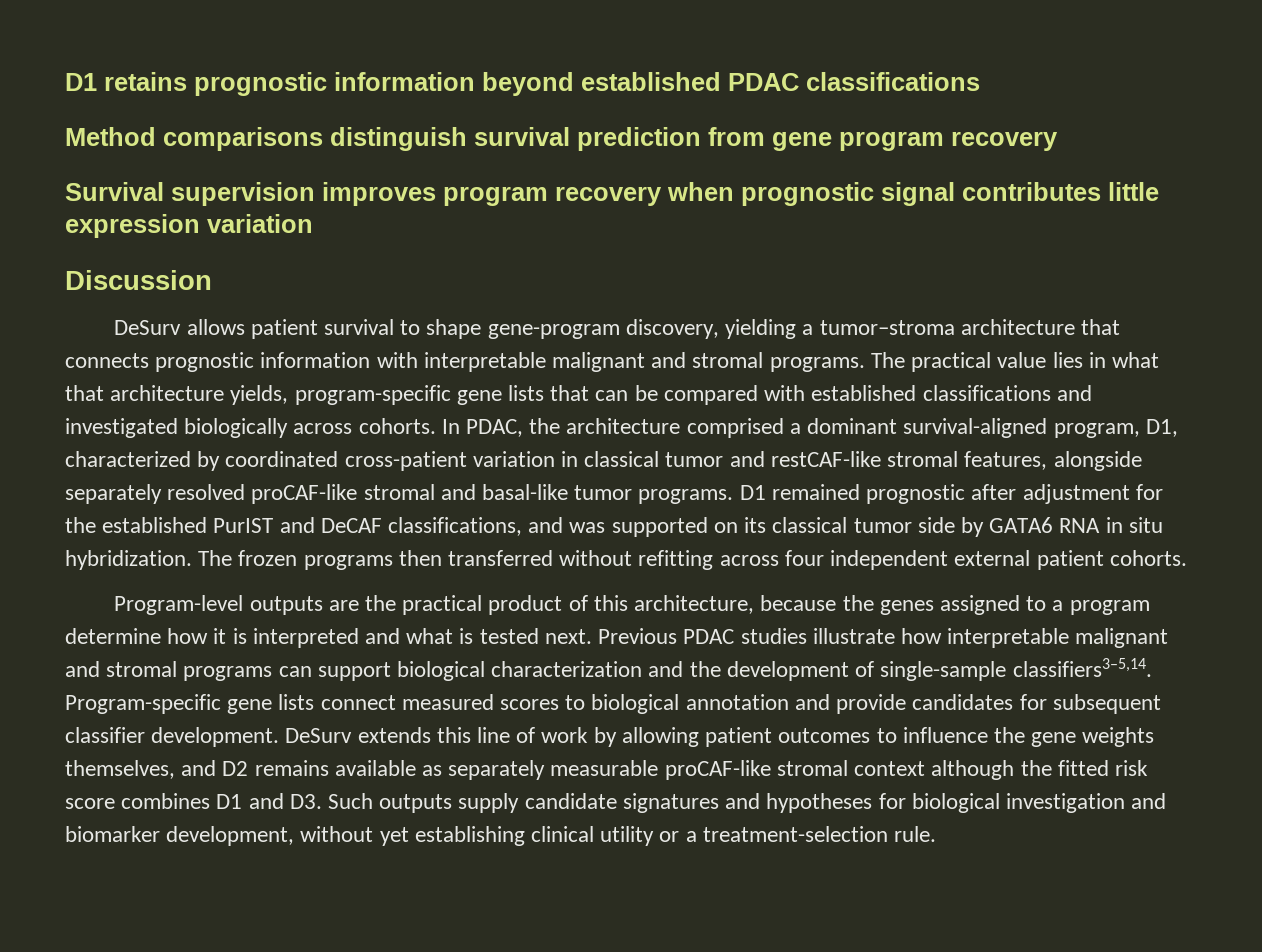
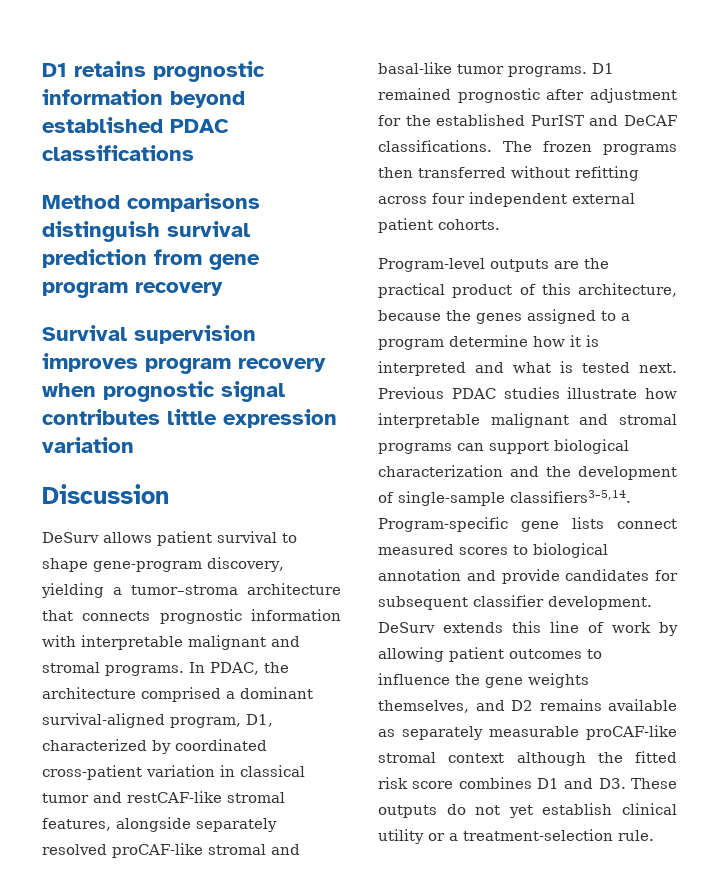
- The practical value lies in what that architecture yields, program-specific gene lists that can be compared with established classifications and investigated biologically across cohorts.
- D1 remained prognostic after adjustment for the established PurIST and DeCAF classifications, and was supported on its classical tumor side by GATA6 RNA in situ hybridization.
+ D1 remained prognostic after adjustment for the established PurIST and DeCAF classifications.
- DeSurv extends this line of work by allowing patient outcomes to influence the gene weights themselves, and D2 remains available as separately measurable proCAF-like stromal context although the fitted risk score combines D1 and D3. Such outputs supply candidate signatures and hypotheses for biological investigation and biomarker development, without yet establishing clinical utility or a treatment-selection rule.
+ DeSurv extends this line of work by allowing patient outcomes to influence the gene weights themselves, and D2 remains available as separately measurable proCAF-like stromal context although the fitted risk score combines D1 and D3. These outputs do not yet establish clinical utility or a treatment-selection rule.

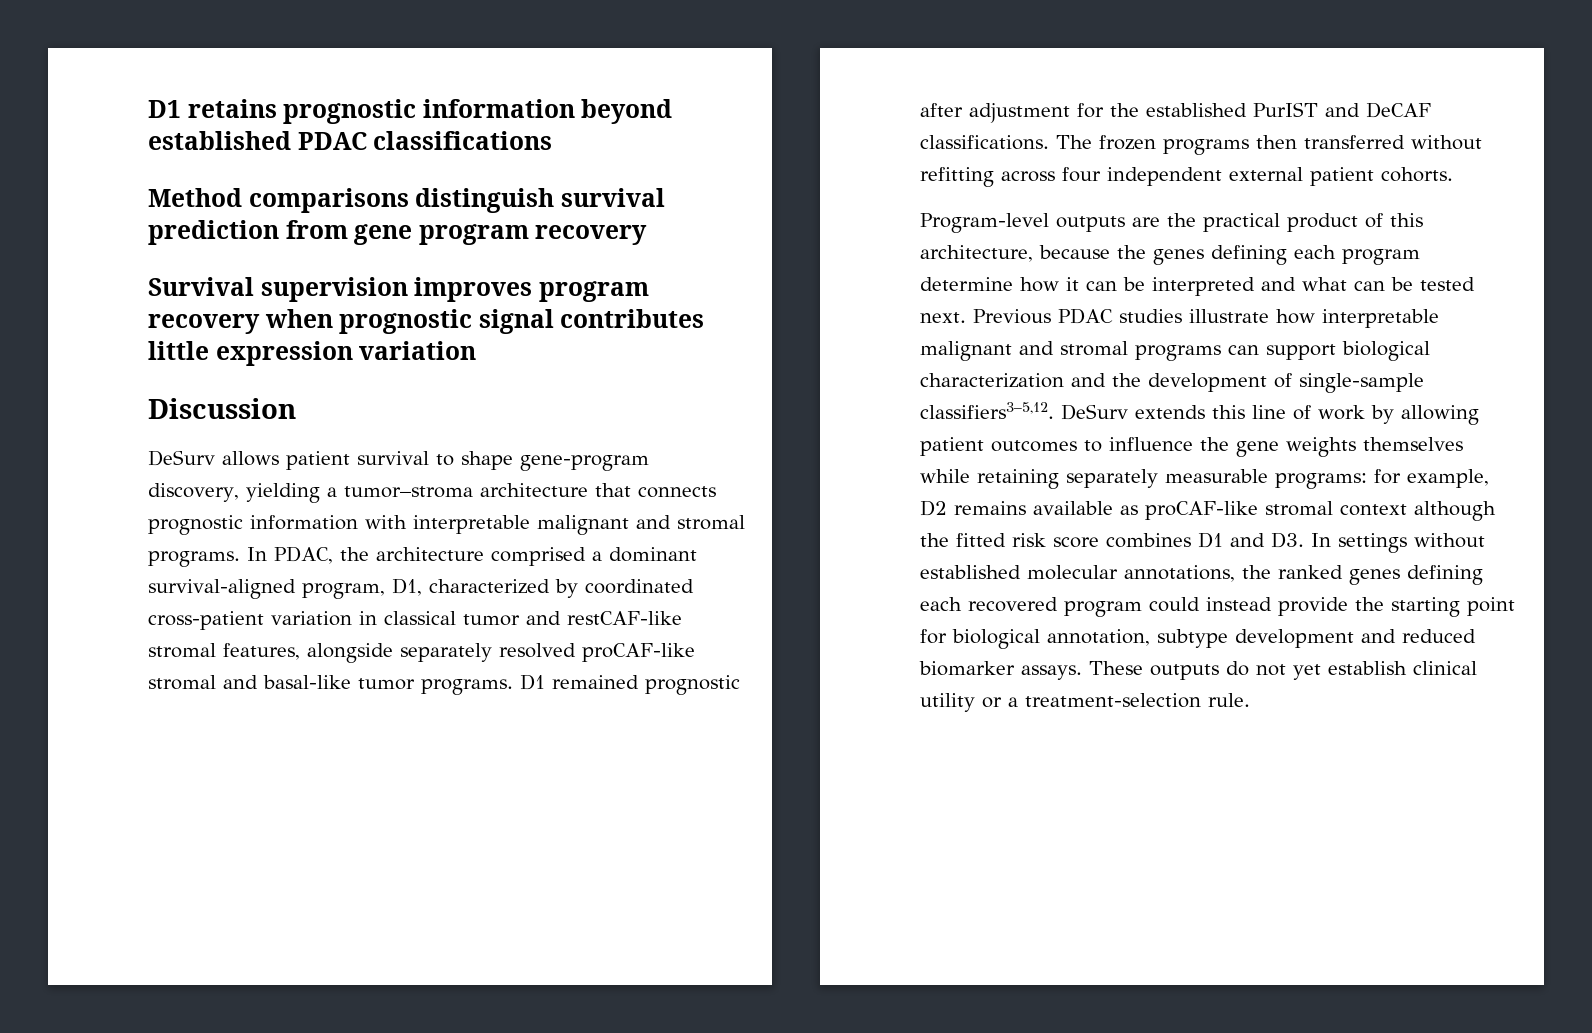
- Program-level outputs are the practical product of this architecture, because the genes assigned to a program determine how it is interpreted and what is tested next.
+ Program-level outputs are the practical product of this architecture, because the genes defining each program determine how it can be interpreted and what can be tested next.
- Previous PDAC studies illustrate how interpretable malignant and stromal programs can support biological characterization and the development of single-sample classifiers3–5,14. Program-specific gene lists connect measured scores to biological annotation and provide candidates for subsequent classifier development.
+ Previous PDAC studies illustrate how interpretable malignant and stromal programs can support biological characterization and the development of single-sample classifiers3–5,12.
- DeSurv extends this line of work by allowing patient outcomes to influence the gene weights themselves, and D2 remains available as separately measurable proCAF-like stromal context although the fitted risk score combines D1 and D3. These outputs do not yet establish clinical utility or a treatment-selection rule.
+ DeSurv extends this line of work by allowing patient outcomes to influence the gene weights themselves while retaining separately measurable programs: for example, D2 remains available as proCAF-like stromal context although the fitted risk score combines D1 and D3. In settings without established molecular annotations, the ranked genes defining each recovered program could instead provide the starting point for biological annotation, subtype development and reduced biomarker assays. These outputs do not yet establish clinical utility or a treatment-selection rule.

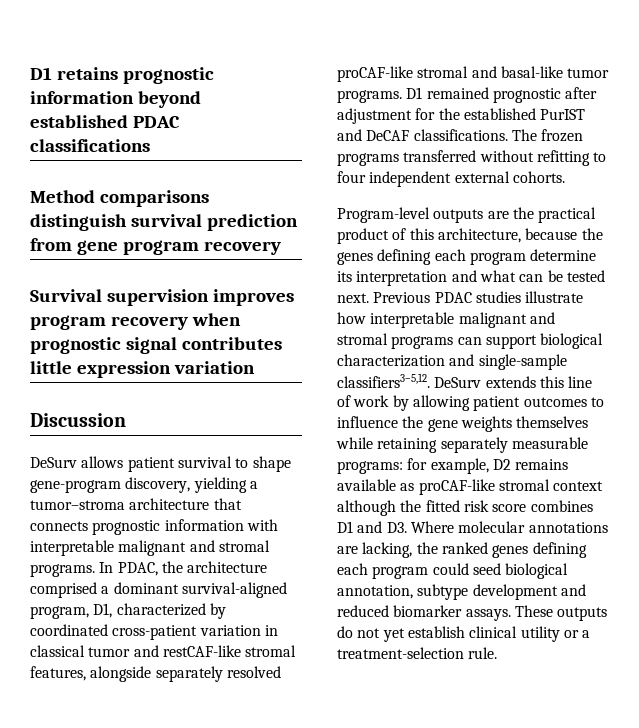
- The frozen programs then transferred without refitting across four independent external patient cohorts.
+ The frozen programs transferred without refitting to four independent external cohorts.
- Program-level outputs are the practical product of this architecture, because the genes defining each program determine how it can be interpreted and what can be tested next.
+ Program-level outputs are the practical product of this architecture, because the genes defining each program determine its interpretation and what can be tested next.
- Previous PDAC studies illustrate how interpretable malignant and stromal programs can support biological characterization and the development of single-sample classifiers3–5,12.
+ Previous PDAC studies illustrate how interpretable malignant and stromal programs can support biological characterization and single-sample classifiers3–5,12.
- DeSurv extends this line of work by allowing patient outcomes to influence the gene weights themselves while retaining separately measurable programs: for example, D2 remains available as proCAF-like stromal context although the fitted risk score combines D1 and D3. In settings without established molecular annotations, the ranked genes defining each recovered program could instead provide the starting point for biological annotation, subtype development and reduced biomarker assays.
+ DeSurv extends this line of work by allowing patient outcomes to influence the gene weights themselves while retaining separately measurable programs: for example, D2 remains available as proCAF-like stromal context although the fitted risk score combines D1 and D3. Where molecular annotations are lacking, the ranked genes defining each program could seed biological annotation, subtype development and reduced biomarker assays.

